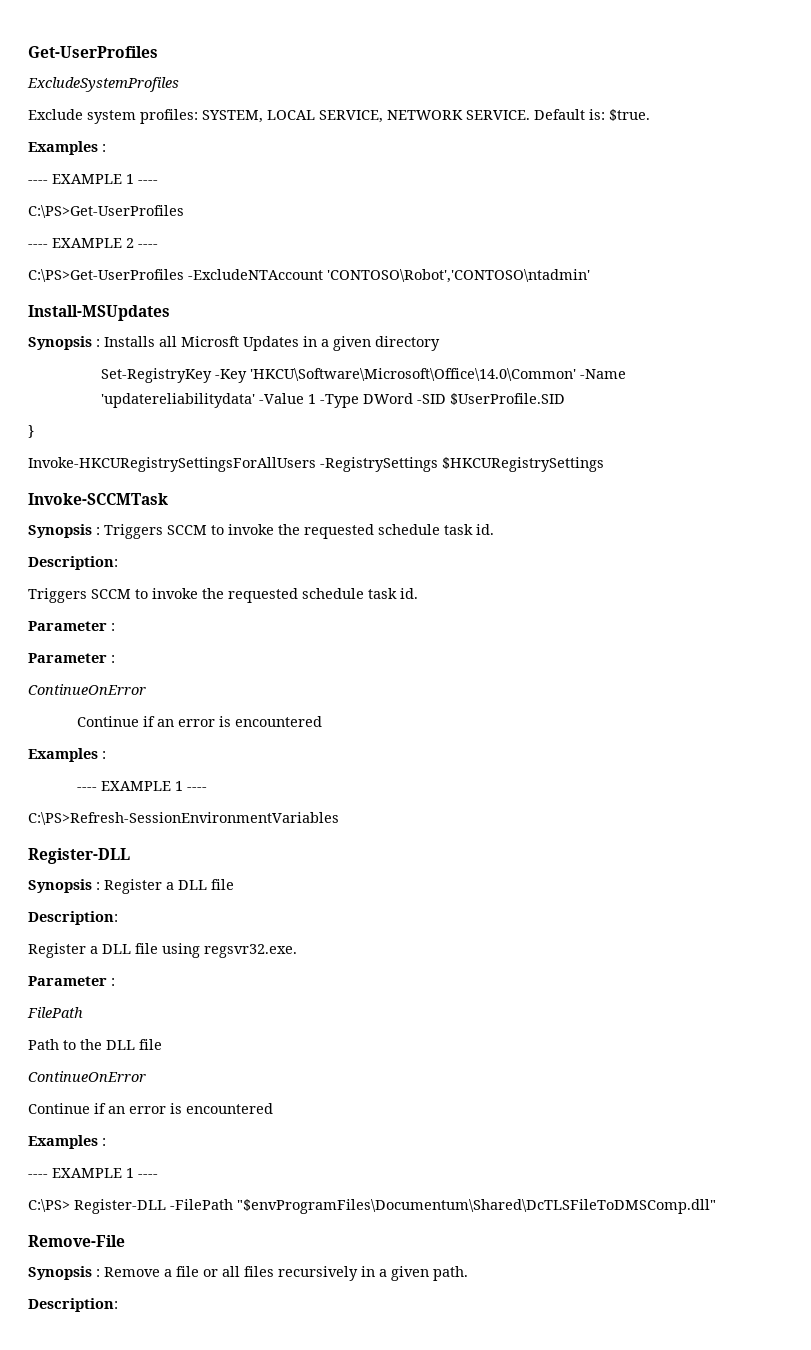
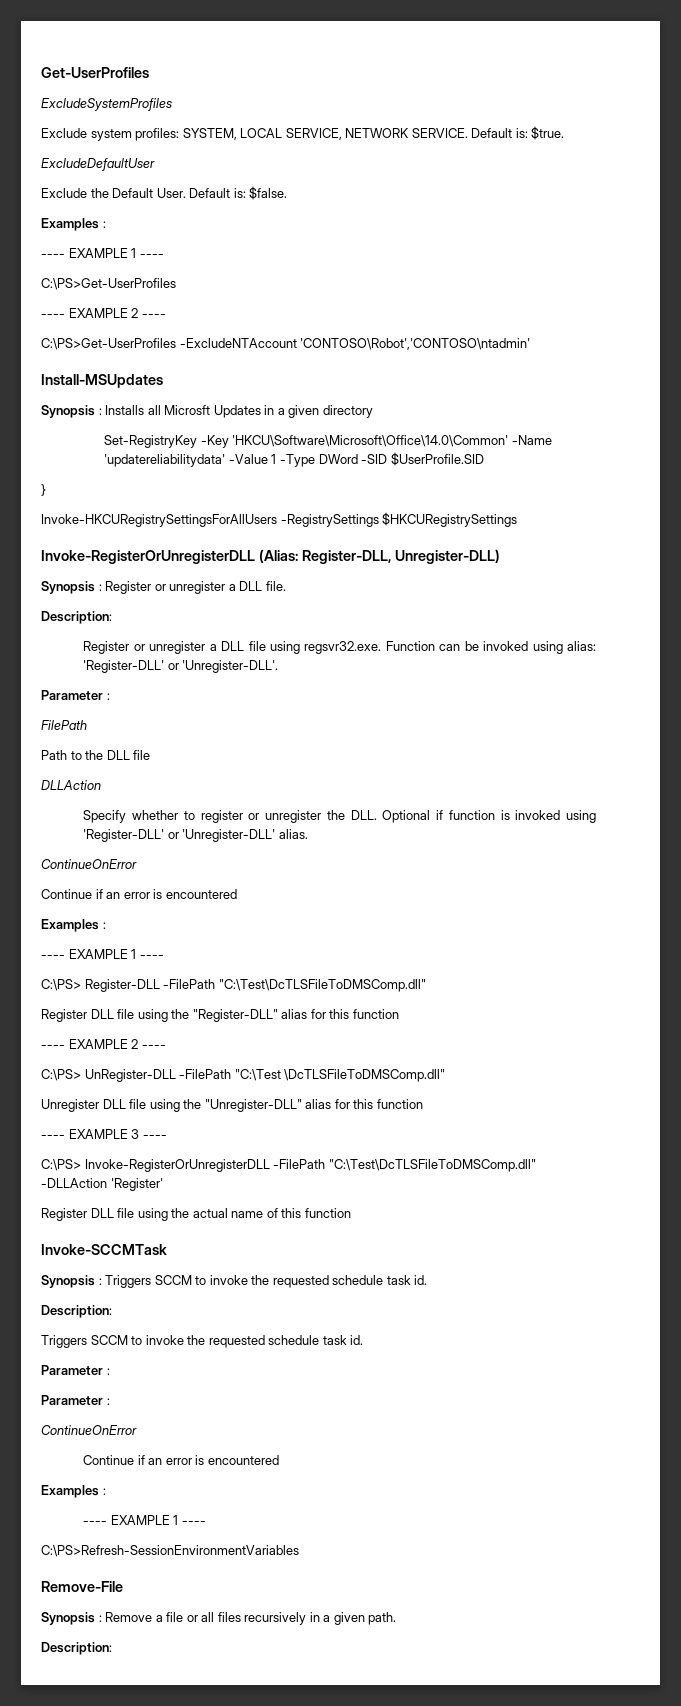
+ ExcludeDefaultUser
+ Exclude the Default User. Default is: $false.
+ Invoke-RegisterOrUnregisterDLL (Alias: Register-DLL, Unregister-DLL)
+ Synopsis : Register or unregister a DLL file.
+ Description:
+ Register or unregister a DLL file using regsvr32.exe. Function can be invoked using alias: 'Register-DLL' or 'Unregister-DLL'.
+ Parameter :
+ FilePath
+ Path to the DLL file
+ DLLAction
+ Specify whether to register or unregister the DLL. Optional if function is invoked using 'Register-DLL' or 'Unregister-DLL' alias.
+ ContinueOnError
+ Continue if an error is encountered
+ Examples :
+ ---- EXAMPLE 1 ----
+ C:\PS> Register-DLL -FilePath "C:\Test\DcTLSFileToDMSComp.dll"
+ Register DLL file using the "Register-DLL" alias for this function
+ ---- EXAMPLE 2 ----
+ C:\PS> UnRegister-DLL -FilePath "C:\Test \DcTLSFileToDMSComp.dll"
+ Unregister DLL file using the "Unregister-DLL" alias for this function
+ ---- EXAMPLE 3 ----
+ C:\PS> Invoke-RegisterOrUnregisterDLL -FilePath "C:\Test\DcTLSFileToDMSComp.dll" -DLLAction 'Register'
+ Register DLL file using the actual name of this function
  C:\PS>Refresh-SessionEnvironmentVariables
- Register-DLL
- Synopsis : Register a DLL file
- Description:
- Register a DLL file using regsvr32.exe.
- Parameter :
- FilePath
- Path to the DLL file
- ContinueOnError
- Continue if an error is encountered
- Examples :
- ---- EXAMPLE 1 ----
- C:\PS> Register-DLL -FilePath "$envProgramFiles\Documentum\Shared\DcTLSFileToDMSComp.dll"

